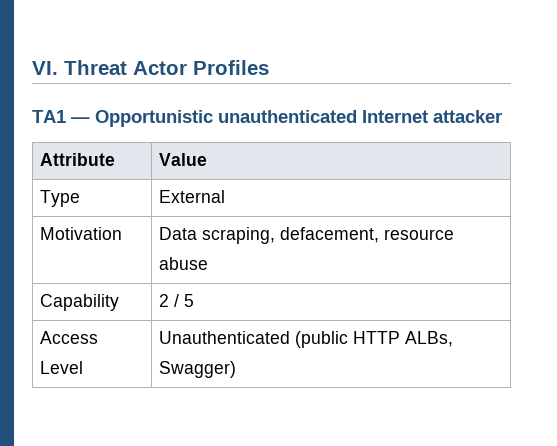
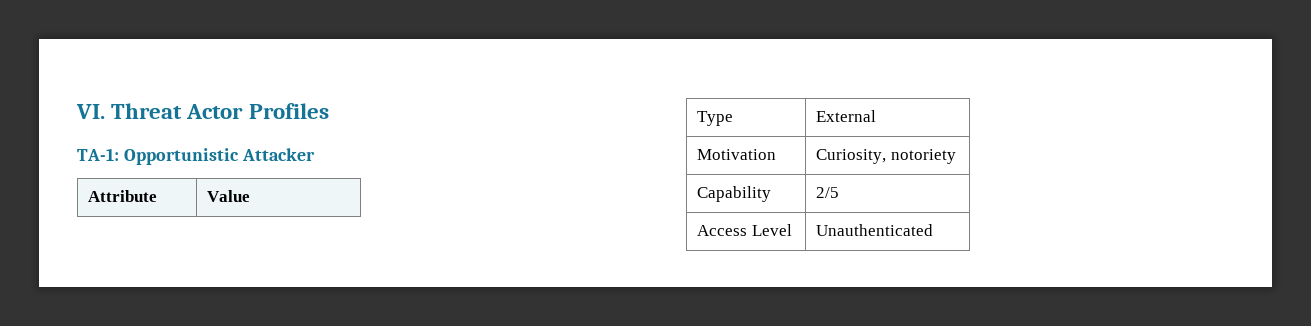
- TA1 — Opportunistic unauthenticated Internet attacker
+ TA-1: Opportunistic Attacker
- Motivation | Data scraping, defacement, resource abuse
- Capability | 2 / 5
+ Motivation | Curiosity, notoriety
+ Capability | 2/5
- Access Level | Unauthenticated (public HTTP ALBs, Swagger)
+ Access Level | Unauthenticated

